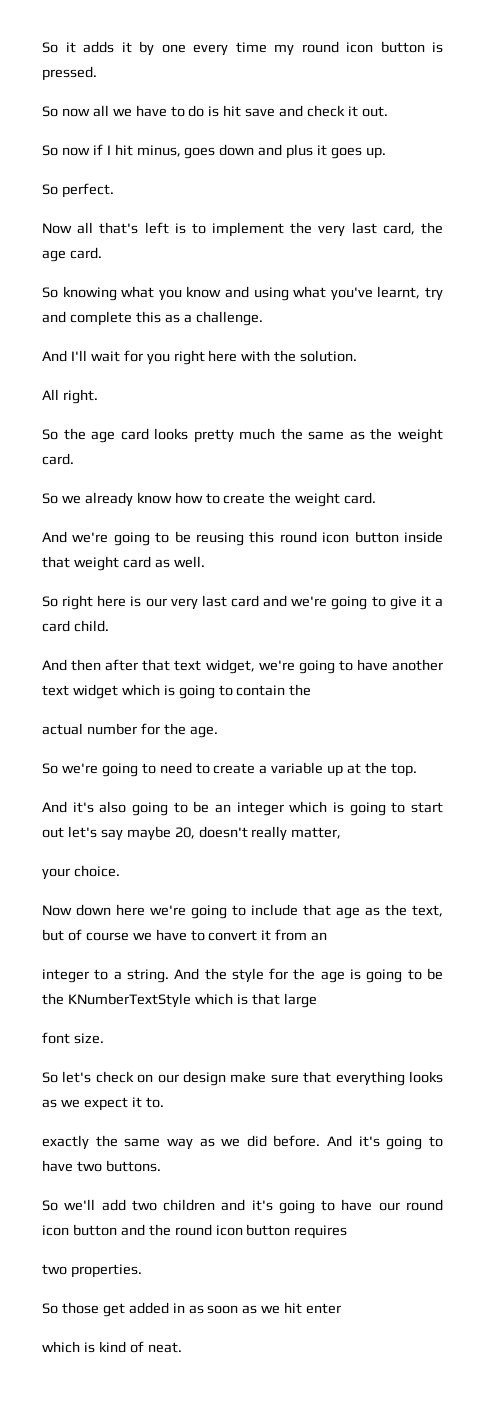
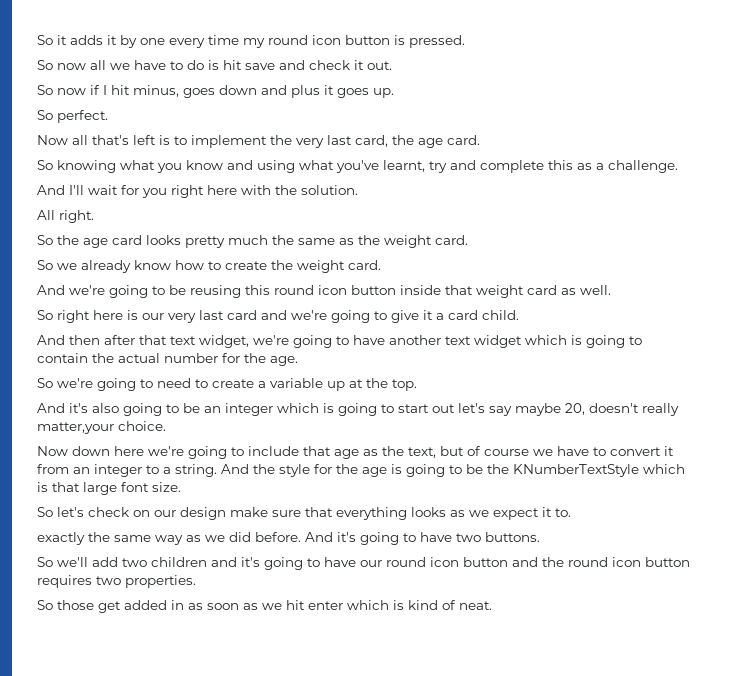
- And then after that text widget, we're going to have another text widget which is going to contain the
- actual number for the age.
+ And then after that text widget, we're going to have another text widget which is going to contain the actual number for the age.
- And it's also going to be an integer which is going to start out let's say maybe 20, doesn't really matter,
- your choice.
+ And it's also going to be an integer which is going to start out let's say maybe 20, doesn't really matter,your choice.
- Now down here we're going to include that age as the text, but of course we have to convert it from an
- integer to a string.
+ Now down here we're going to include that age as the text, but of course we have to convert it from an integer to a string.
- And the style for the age is going to be the KNumberTextStyle which is that large
- font size.
+ And the style for the age is going to be the KNumberTextStyle which is that large font size.
- So we'll add two children and it's going to have our round icon button and the round icon button requires
- two properties.
+ So we'll add two children and it's going to have our round icon button and the round icon button requires two properties.
- So those get added in as soon as we hit enter
- which is kind of neat.
+ So those get added in as soon as we hit enter which is kind of neat.

